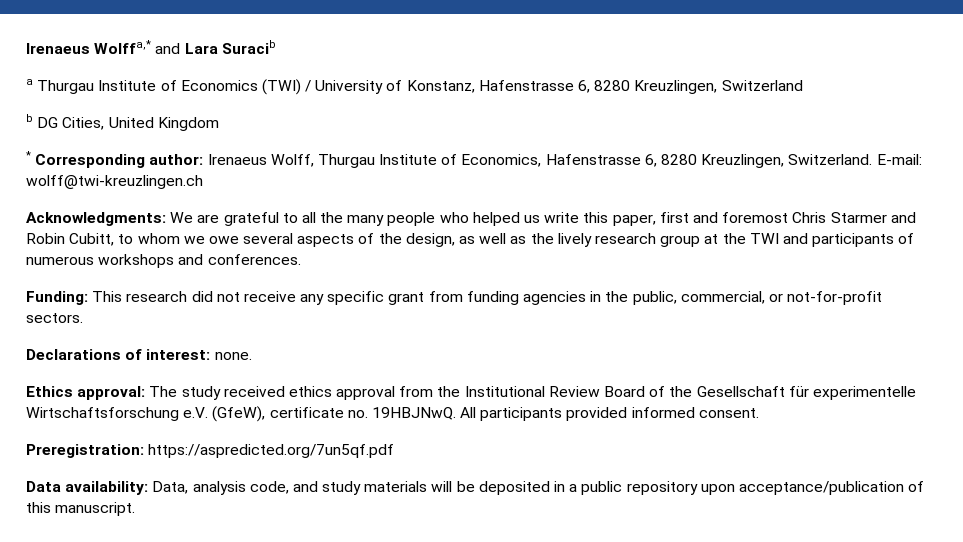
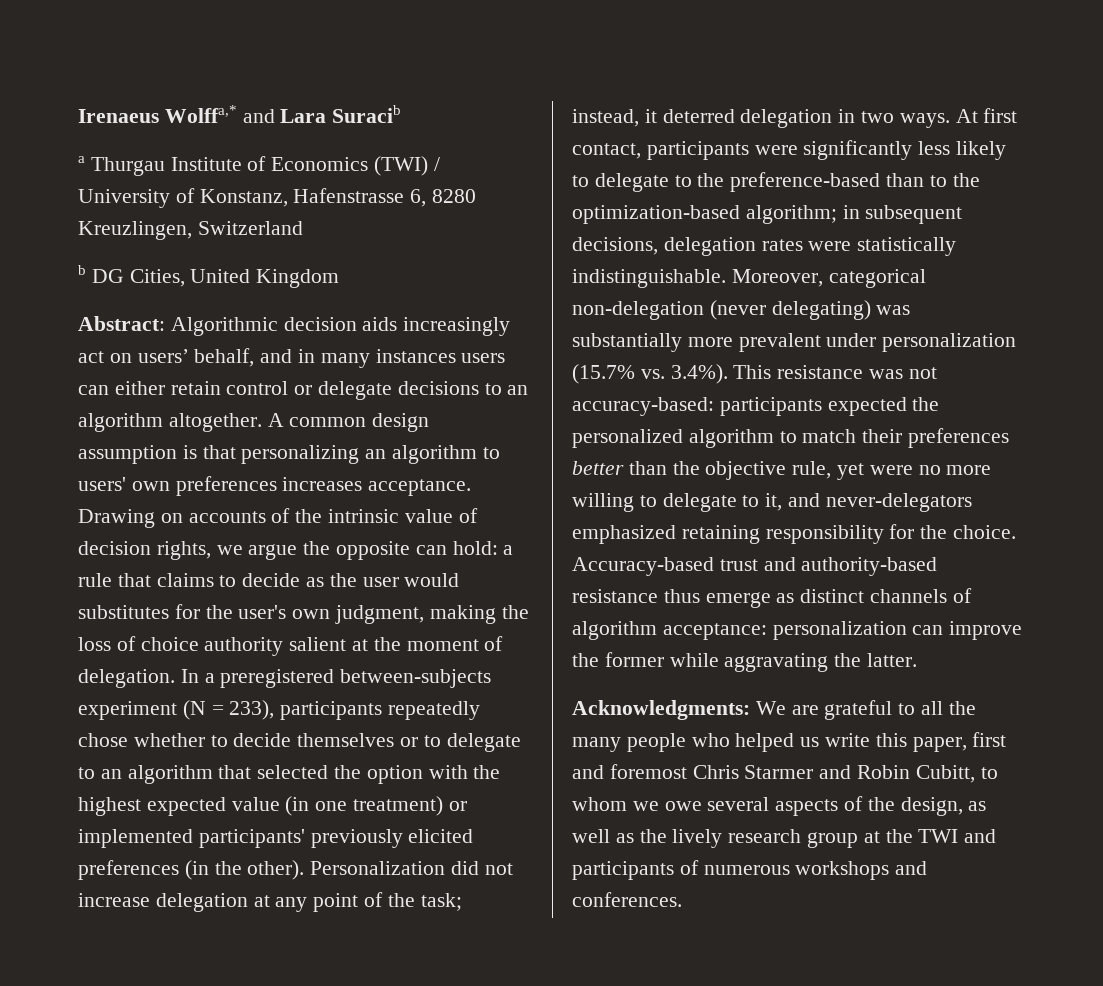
- * Corresponding author: Irenaeus Wolff, Thurgau Institute of Economics, Hafenstrasse 6, 8280 Kreuzlingen, Switzerland. E-mail: wolff@twi-kreuzlingen.ch
+ Abstract: Algorithmic decision aids increasingly act on users’ behalf, and in many instances users can either retain control or delegate decisions to an algorithm altogether. A common design assumption is that personalizing an algorithm to users' own preferences increases acceptance. Drawing on accounts of the intrinsic value of decision rights, we argue the opposite can hold: a rule that claims to decide as the user would substitutes for the user's own judgment, making the loss of choice authority salient at the moment of delegation. In a preregistered between-subjects experiment (N = 233), participants repeatedly chose whether to decide themselves or to delegate to an algorithm that selected the option with the highest expected value (in one treatment) or implemented participants' previously elicited preferences (in the other). Personalization did not increase delegation at any point of the task; instead, it deterred delegation in two ways. At first contact, participants were significantly less likely to delegate to the preference-based than to the optimization-based algorithm; in subsequent decisions, delegation rates were statistically indistinguishable. Moreover, categorical non-delegation (never delegating) was substantially more prevalent under personalization (15.7% vs. 3.4%). This resistance was not accuracy-based: participants expected the personalized algorithm to match their preferences better than the objective rule, yet were no more willing to delegate to it, and never-delegators emphasized retaining responsibility for the choice. Accuracy-based trust and authority-based resistance thus emerge as distinct channels of algorithm acceptance: personalization can improve the former while aggravating the latter.
- Funding: This research did not receive any specific grant from funding agencies in the public, commercial, or not-for-profit sectors.
- Declarations of interest: none.
- Ethics approval: The study received ethics approval from the Institutional Review Board of the Gesellschaft für experimentelle Wirtschaftsforschung e.V. (GfeW), certificate no. 19HBJNwQ. All participants provided informed consent.
- Preregistration: https://aspredicted.org/7un5qf.pdf
- Data availability: Data, analysis code, and study materials will be deposited in a public repository upon acceptance/publication of this manuscript.

